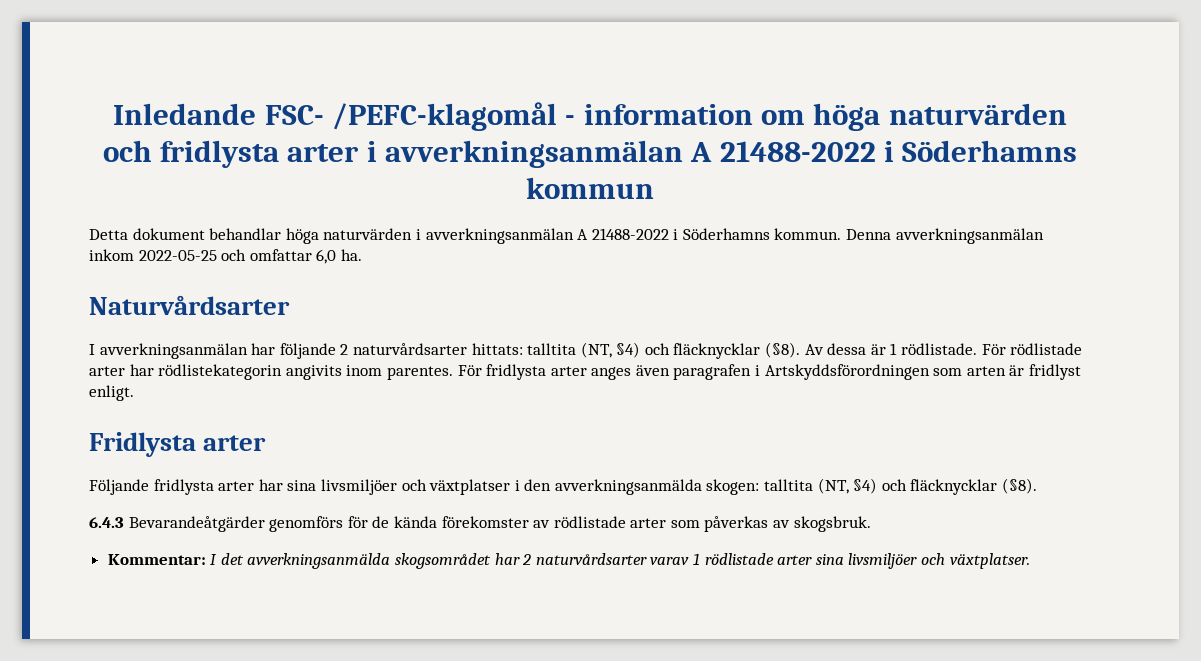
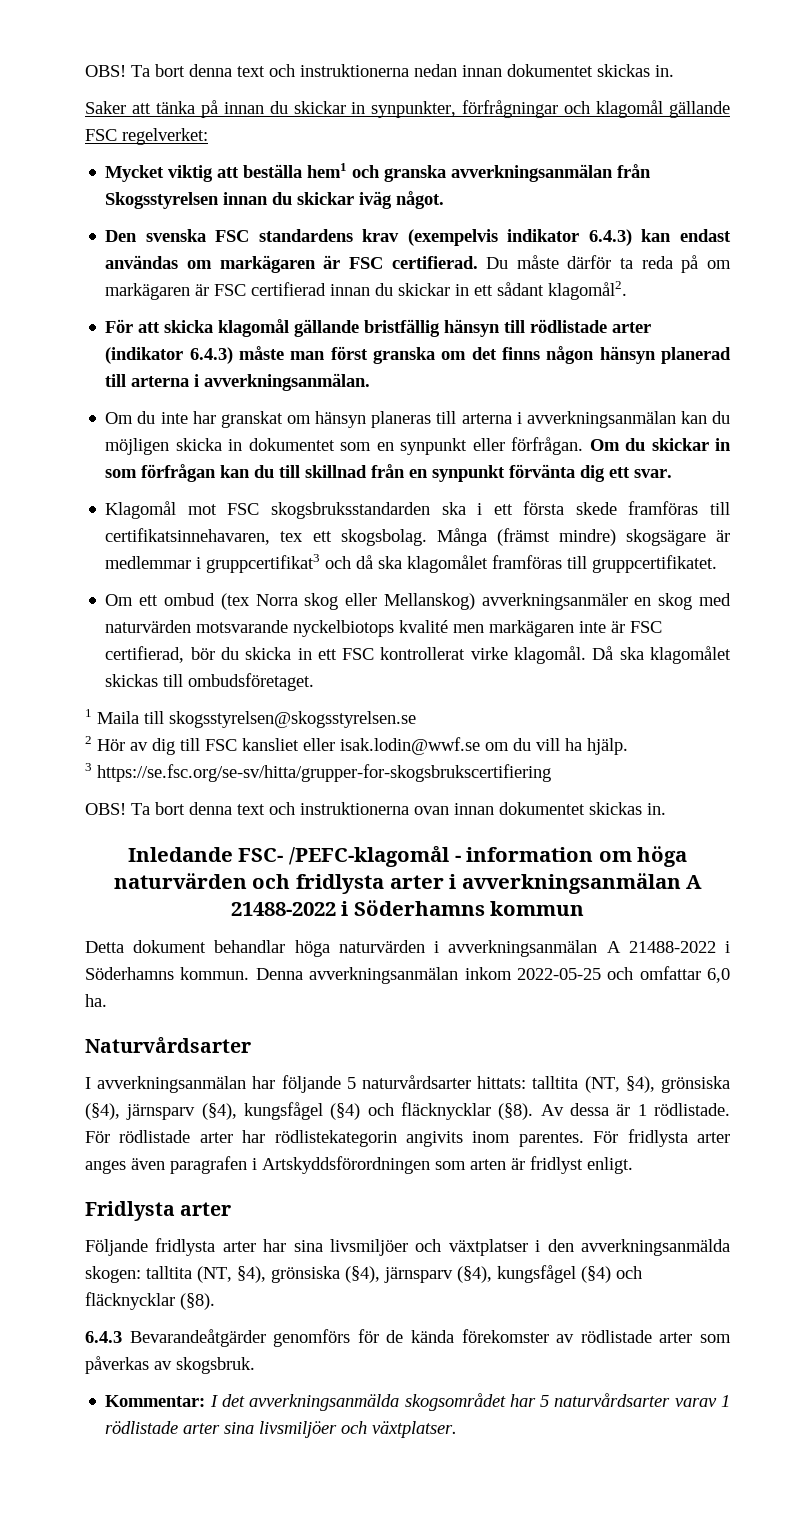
+ OBS! Ta bort denna text och instruktionerna nedan innan dokumentet skickas in.
+ Saker att tänka på innan du skickar in synpunkter, förfrågningar och klagomål gällande FSC regelverket:
+ Mycket viktig att beställa hem1 och granska avverkningsanmälan från Skogsstyrelsen innan du skickar iväg något.
+ Den svenska FSC standardens krav (exempelvis indikator 6.4.3) kan endast användas om markägaren är FSC certifierad. Du måste därför ta reda på om markägaren är FSC certifierad innan du skickar in ett sådant klagomål2.
+ För att skicka klagomål gällande bristfällig hänsyn till rödlistade arter (indikator 6.4.3) måste man först granska om det finns någon hänsyn planerad till arterna i avverkningsanmälan.
+ Om du inte har granskat om hänsyn planeras till arterna i avverkningsanmälan kan du möjligen skicka in dokumentet som en synpunkt eller förfrågan. Om du skickar in som förfrågan kan du till skillnad från en synpunkt förvänta dig ett svar.
+ Klagomål mot FSC skogsbruksstandarden ska i ett första skede framföras till certifikatsinnehavaren, tex ett skogsbolag. Många (främst mindre) skogsägare är medlemmar i gruppcertifikat3 och då ska klagomålet framföras till gruppcertifikatet.
+ Om ett ombud (tex Norra skog eller Mellanskog) avverkningsanmäler en skog med naturvärden motsvarande nyckelbiotops kvalité men markägaren inte är FSC certifierad, bör du skicka in ett FSC kontrollerat virke klagomål. Då ska klagomålet skickas till ombudsföretaget.
+ 1 Maila till skogsstyrelsen@skogsstyrelsen.se
+ 2 Hör av dig till FSC kansliet eller isak.lodin@wwf.se om du vill ha hjälp.
+ 3 https://se.fsc.org/se-sv/hitta/grupper-for-skogsbrukscertifiering
+ OBS! Ta bort denna text och instruktionerna ovan innan dokumentet skickas in.
- I avverkningsanmälan har följande 2 naturvårdsarter hittats: talltita (NT, §4) och fläcknycklar (§8).
+ I avverkningsanmälan har följande 5 naturvårdsarter hittats: talltita (NT, §4), grönsiska (§4), järnsparv (§4), kungsfågel (§4) och fläcknycklar (§8).
- Följande fridlysta arter har sina livsmiljöer och växtplatser i den avverkningsanmälda skogen: talltita (NT, §4) och fläcknycklar (§8).
+ Följande fridlysta arter har sina livsmiljöer och växtplatser i den avverkningsanmälda skogen: talltita (NT, §4), grönsiska (§4), järnsparv (§4), kungsfågel (§4) och fläcknycklar (§8).
- Kommentar: I det avverkningsanmälda skogsområdet har 2 naturvårdsarter varav 1 rödlistade arter sina livsmiljöer och växtplatser.
+ Kommentar: I det avverkningsanmälda skogsområdet har 5 naturvårdsarter varav 1 rödlistade arter sina livsmiljöer och växtplatser.

